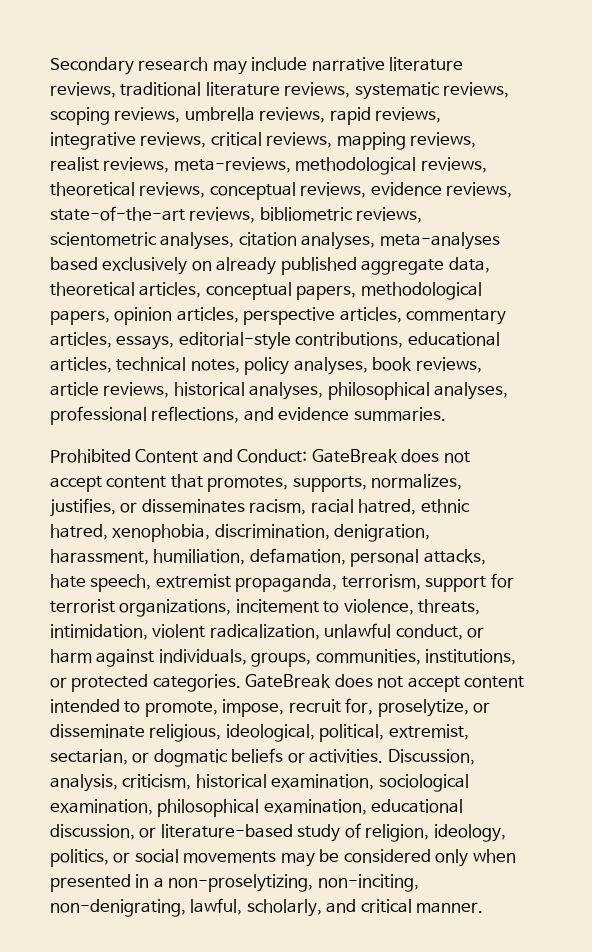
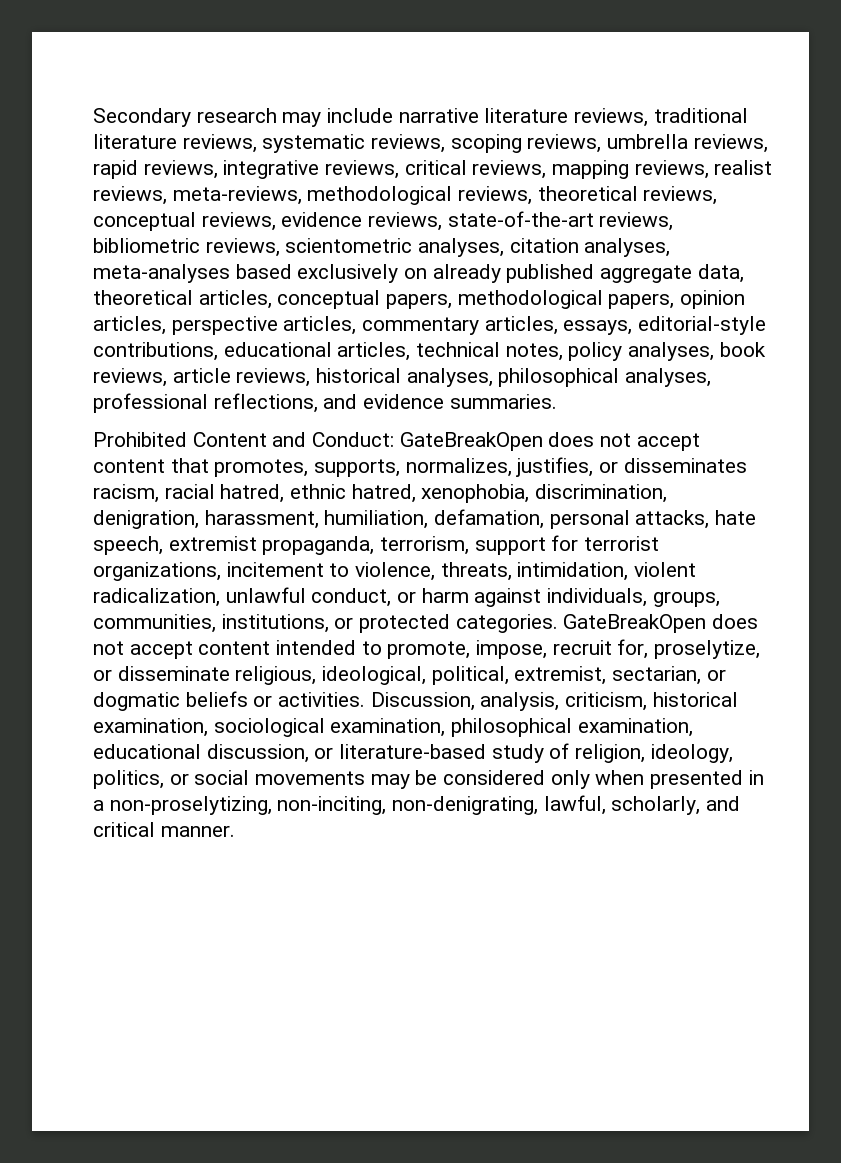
- Prohibited Content and Conduct: GateBreak does not accept content that promotes, supports, normalizes, justifies, or disseminates racism, racial hatred, ethnic hatred, xenophobia, discrimination, denigration, harassment, humiliation, defamation, personal attacks, hate speech, extremist propaganda, terrorism, support for terrorist organizations, incitement to violence, threats, intimidation, violent radicalization, unlawful conduct, or harm against individuals, groups, communities, institutions, or protected categories.
+ Prohibited Content and Conduct: GateBreakOpen does not accept content that promotes, supports, normalizes, justifies, or disseminates racism, racial hatred, ethnic hatred, xenophobia, discrimination, denigration, harassment, humiliation, defamation, personal attacks, hate speech, extremist propaganda, terrorism, support for terrorist organizations, incitement to violence, threats, intimidation, violent radicalization, unlawful conduct, or harm against individuals, groups, communities, institutions, or protected categories.
- GateBreak does not accept content intended to promote, impose, recruit for, proselytize, or disseminate religious, ideological, political, extremist, sectarian, or dogmatic beliefs or activities.
+ GateBreakOpen does not accept content intended to promote, impose, recruit for, proselytize, or disseminate religious, ideological, political, extremist, sectarian, or dogmatic beliefs or activities.

